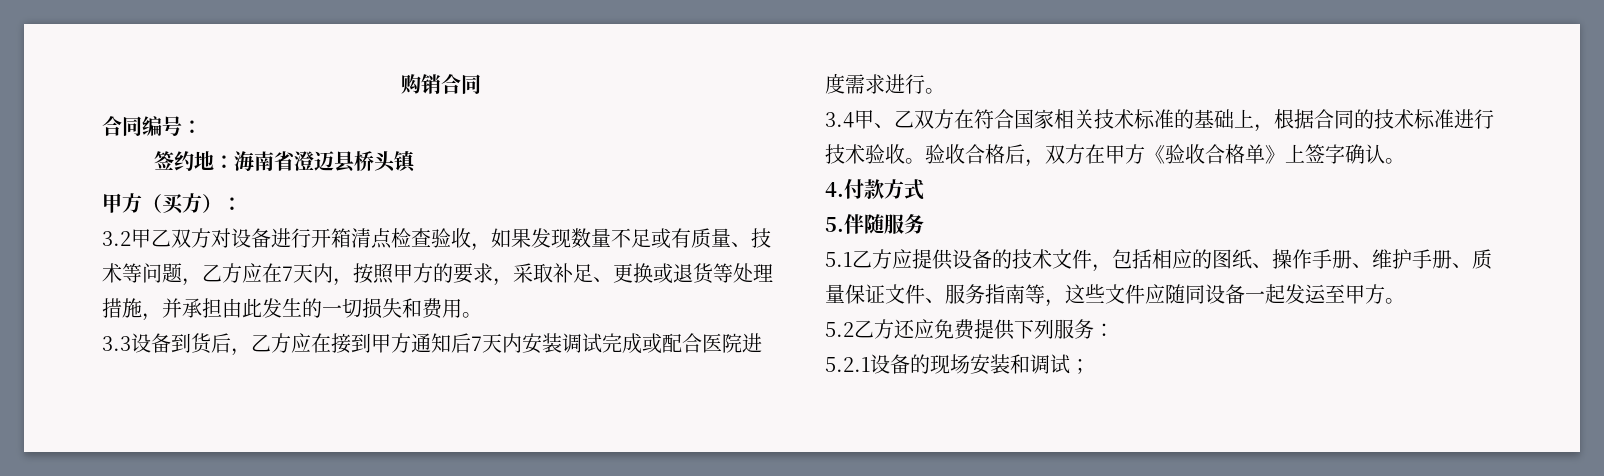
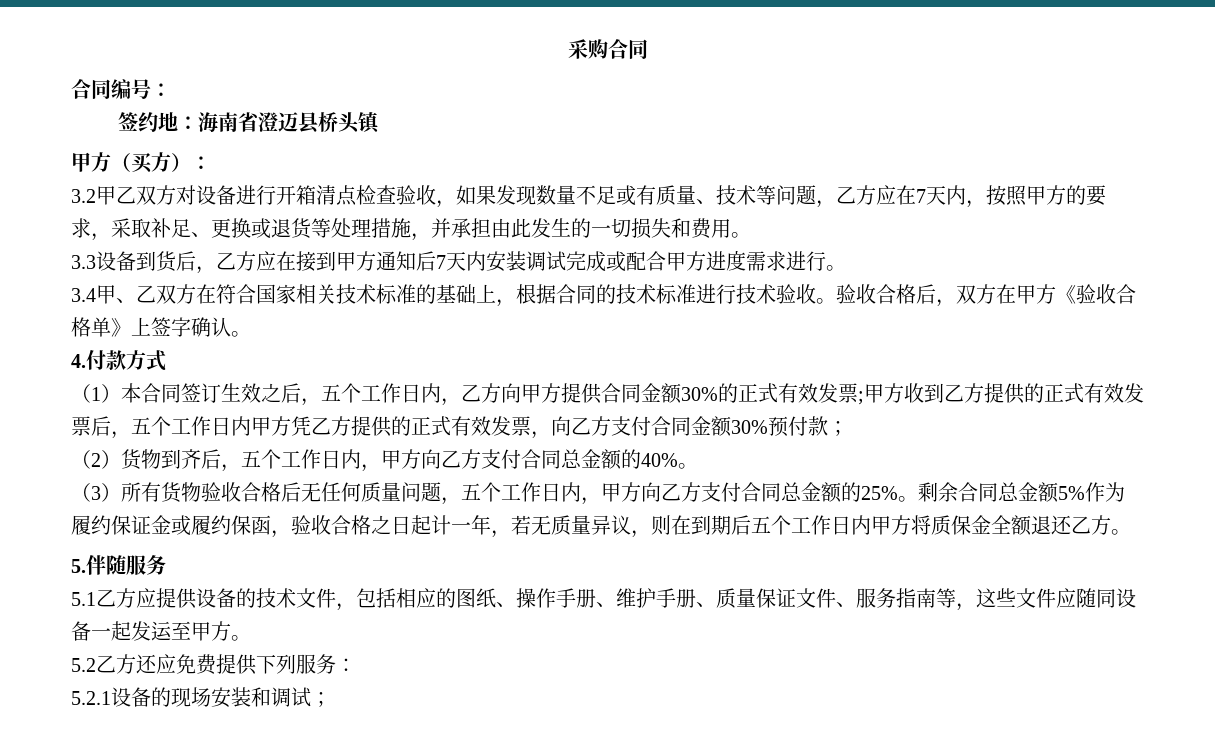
- 购销合同
+ 采购合同
- 3.3设备到货后，乙方应在接到甲方通知后7天内安装调试完成或配合医院进度需求进行。
+ 3.3设备到货后，乙方应在接到甲方通知后7天内安装调试完成或配合甲方进度需求进行。
+ （1）本合同签订生效之后，五个工作日内，乙方向甲方提供合同金额30%的正式有效发票;甲方收到乙方提供的正式有效发票后，五个工作日内甲方凭乙方提供的正式有效发票，向乙方支付合同金额30%预付款；
+ （2）货物到齐后，五个工作日内，甲方向乙方支付合同总金额的40%。
+ （3）所有货物验收合格后无任何质量问题，五个工作日内，甲方向乙方支付合同总金额的25%。剩余合同总金额5%作为履约保证金或履约保函，验收合格之日起计一年，若无质量异议，则在到期后五个工作日内甲方将质保金全额退还乙方。

